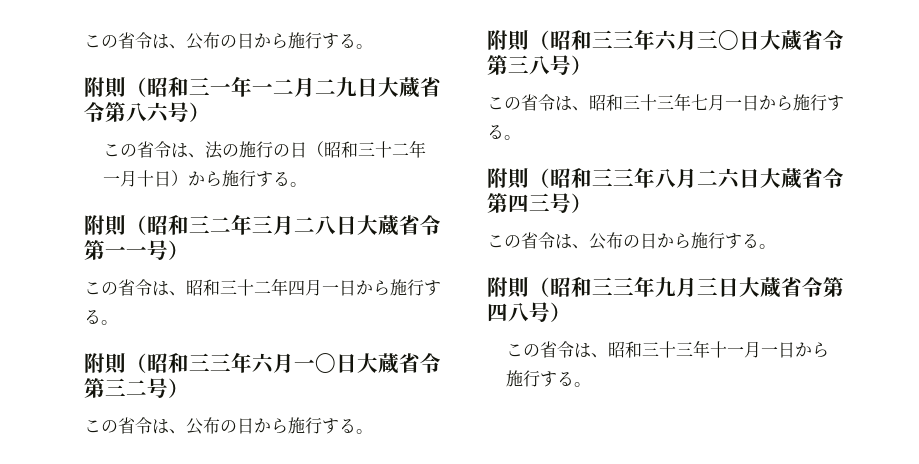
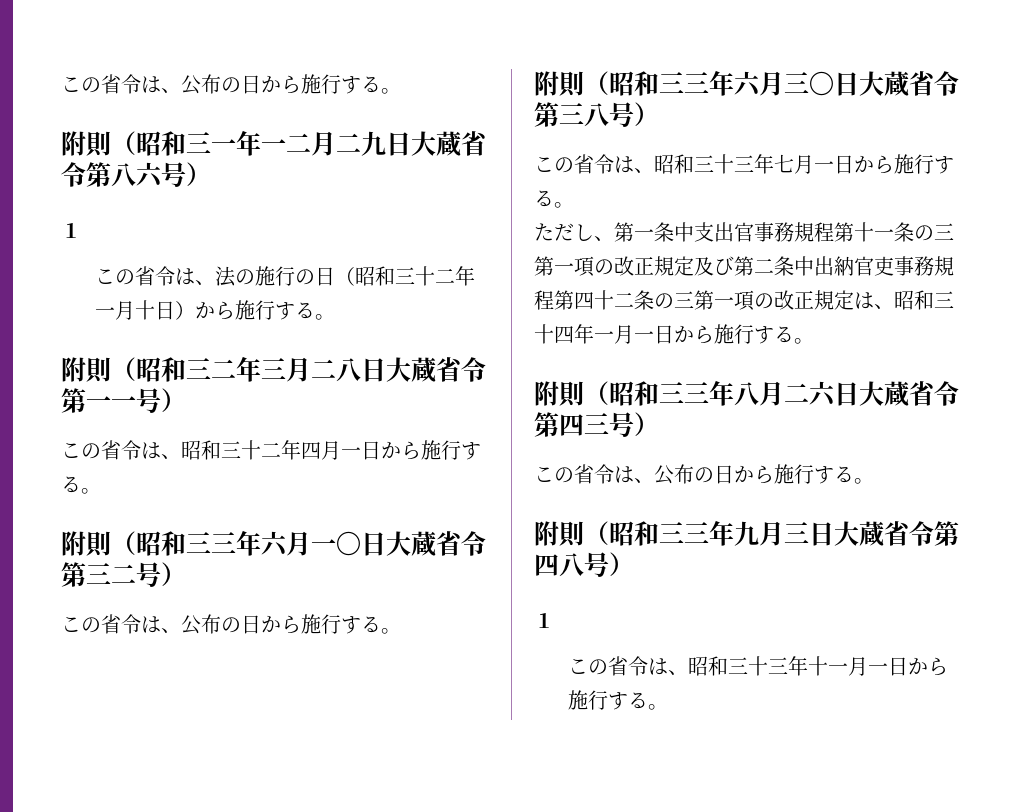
  附則（昭和三一年一二月二九日大蔵省令第八六号）
+ １
+ ただし、第一条中支出官事務規程第十一条の三第一項の改正規定及び第二条中出納官吏事務規程第四十二条の三第一項の改正規定は、昭和三十四年一月一日から施行する。
  附則（昭和三三年九月三日大蔵省令第四八号）
+ １

